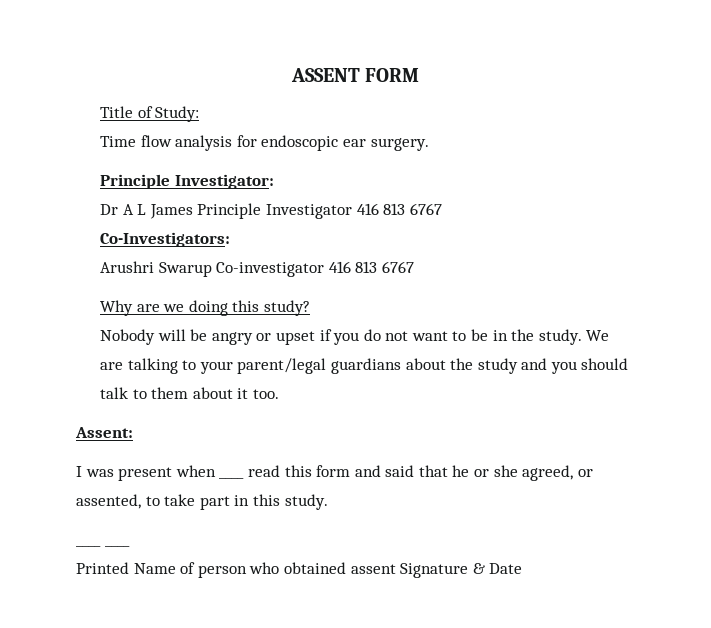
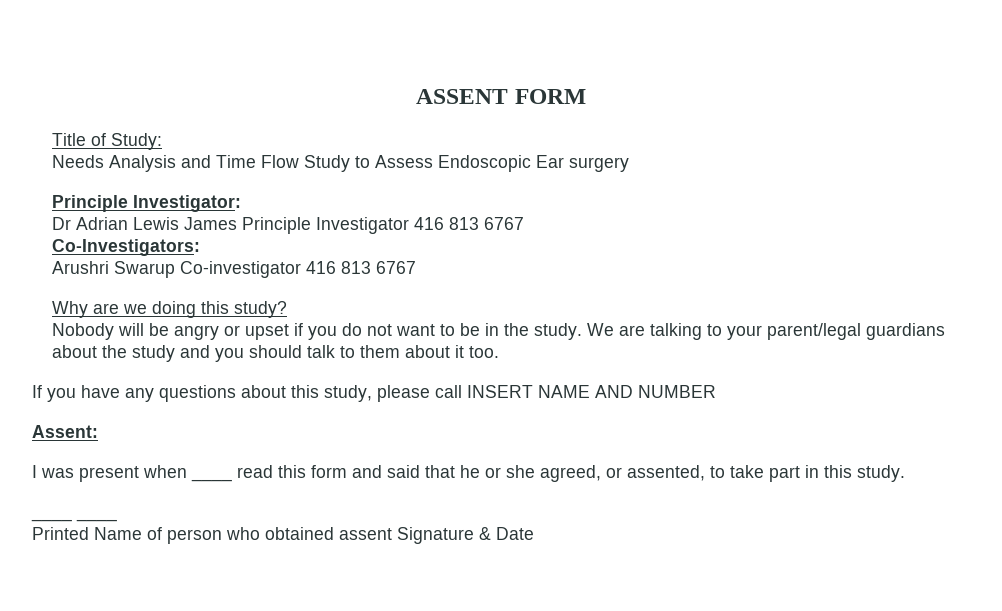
- Time flow analysis for endoscopic ear surgery.
+ Needs Analysis and Time Flow Study to Assess Endoscopic Ear surgery
- Dr A L James Principle Investigator 416 813 6767
+ Dr Adrian Lewis James Principle Investigator 416 813 6767
+ If you have any questions about this study, please call INSERT NAME AND NUMBER

